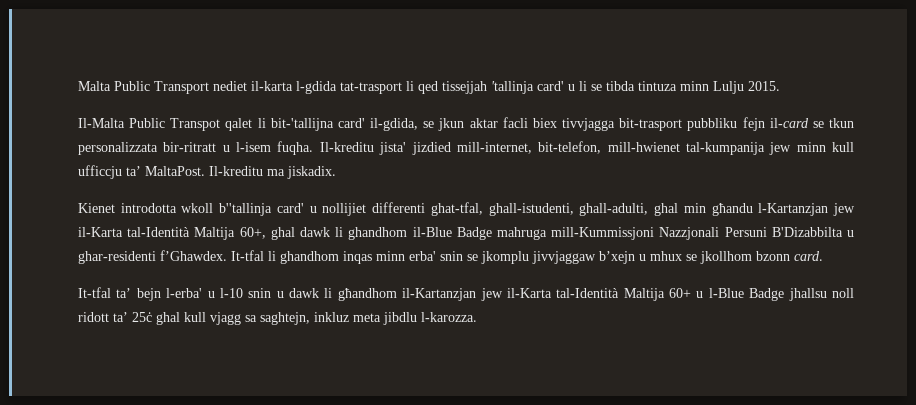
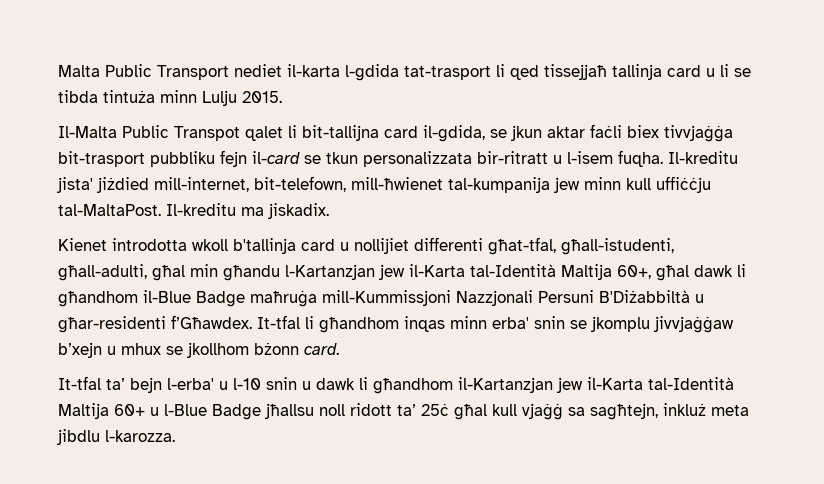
- Malta Public Transport nediet il-karta l-gdida tat-trasport li qed tissejjah 'tallinja card' u li se tibda tintuza minn Lulju 2015.
+ Malta Public Transport nediet il-karta l-gdida tat-trasport li qed tissejjaħ tallinja card u li se tibda tintuża minn Lulju 2015.
- Il-Malta Public Transpot qalet li bit-'tallijna card' il-gdida, se jkun aktar facli biex tivvjagga bit-trasport pubbliku fejn il-card se tkun personalizzata bir-ritratt u l-isem fuqha.
+ Il-Malta Public Transpot qalet li bit-tallijna card il-gdida, se jkun aktar faċli biex tivvjaġġa bit-trasport pubbliku fejn il-card se tkun personalizzata bir-ritratt u l-isem fuqha.
- Il-kreditu jista' jizdied mill-internet, bit-telefon, mill-hwienet tal-kumpanija jew minn kull ufficcju ta’ MaltaPost.
+ Il-kreditu jista' jiżdied mill-internet, bit-telefown, mill-ħwienet tal-kumpanija jew minn kull uffiċċju tal-MaltaPost.
- Kienet introdotta wkoll b''tallinja card' u nollijiet differenti ghat-tfal, ghall-istudenti, ghall-adulti, ghal min għandu l-Kartanzjan jew il-Karta tal-Identità Maltija 60+, ghal dawk li ghandhom il-Blue Badge mahruga mill-Kummissjoni Nazzjonali Persuni B'Dizabbilta u ghar-residenti f’Ghawdex.
+ Kienet introdotta wkoll b'tallinja card u nollijiet differenti għat-tfal, għall-istudenti, għall-adulti, għal min għandu l-Kartanzjan jew il-Karta tal-Identità Maltija 60+, għal dawk li għandhom il-Blue Badge maħruġa mill-Kummissjoni Nazzjonali Persuni B'Diżabbiltà u għar-residenti f’Għawdex.
- It-tfal li ghandhom inqas minn erba' snin se jkomplu jivvjaggaw b’xejn u mhux se jkollhom bzonn card.
+ It-tfal li għandhom inqas minn erba' snin se jkomplu jivvjaġġaw b’xejn u mhux se jkollhom bżonn card.
- It-tfal ta’ bejn l-erba' u l-10 snin u dawk li għandhom il-Kartanzjan jew il-Karta tal-Identità Maltija 60+ u l-Blue Badge jhallsu noll ridott ta’ 25ċ ghal kull vjagg sa saghtejn, inkluz meta jibdlu l-karozza.
+ It-tfal ta’ bejn l-erba' u l-10 snin u dawk li għandhom il-Kartanzjan jew il-Karta tal-Identità Maltija 60+ u l-Blue Badge jħallsu noll ridott ta’ 25ċ għal kull vjaġġ sa sagħtejn, inkluż meta jibdlu l-karozza.

